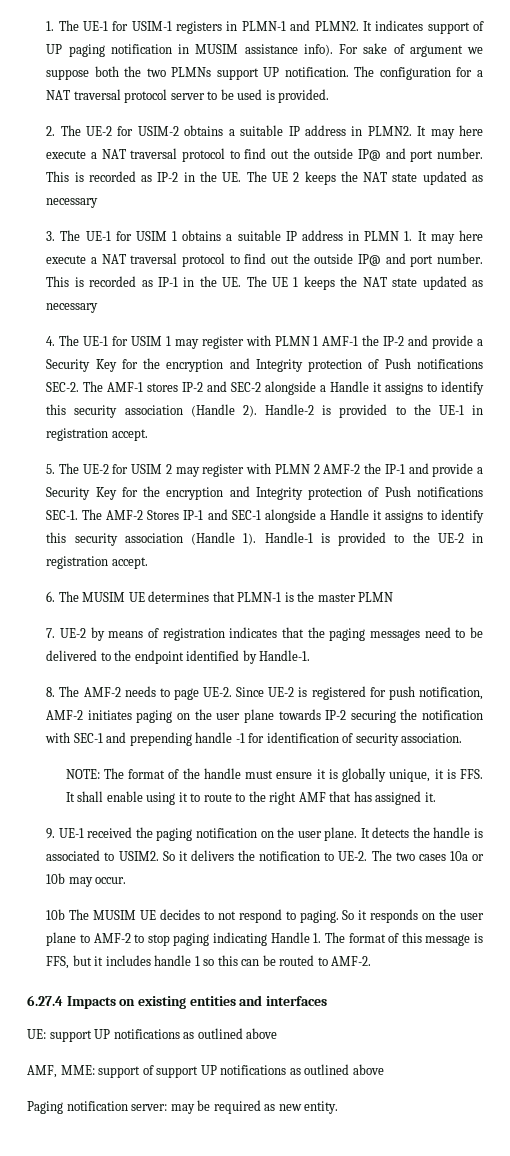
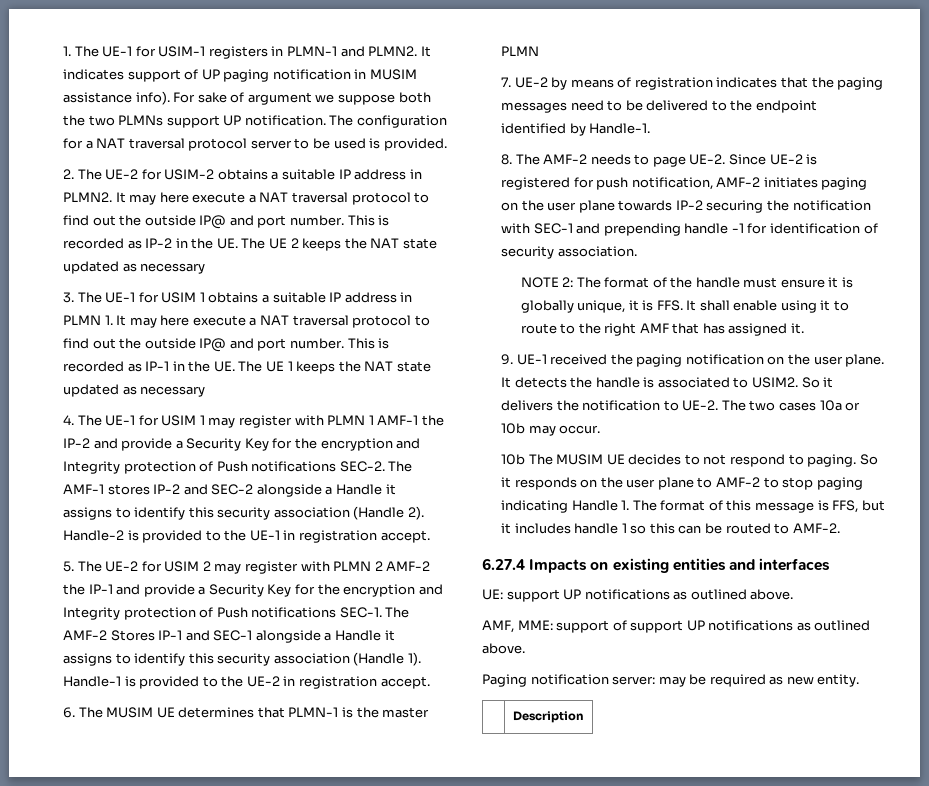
- NOTE: The format of the handle must ensure it is globally unique, it is FFS. It shall enable using it to route to the right AMF that has assigned it.
+ NOTE 2: The format of the handle must ensure it is globally unique, it is FFS. It shall enable using it to route to the right AMF that has assigned it.
- UE: support UP notifications as outlined above
+ UE: support UP notifications as outlined above.
- AMF, MME: support of support UP notifications as outlined above
+ AMF, MME: support of support UP notifications as outlined above.
+ | Description

